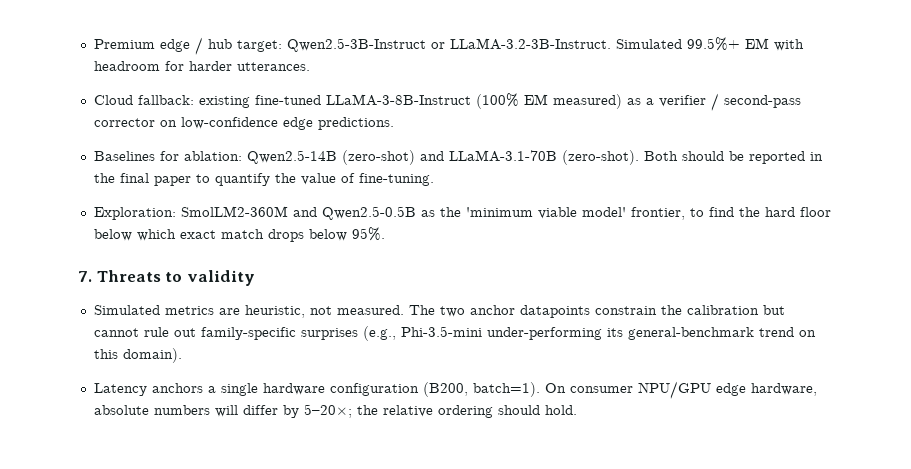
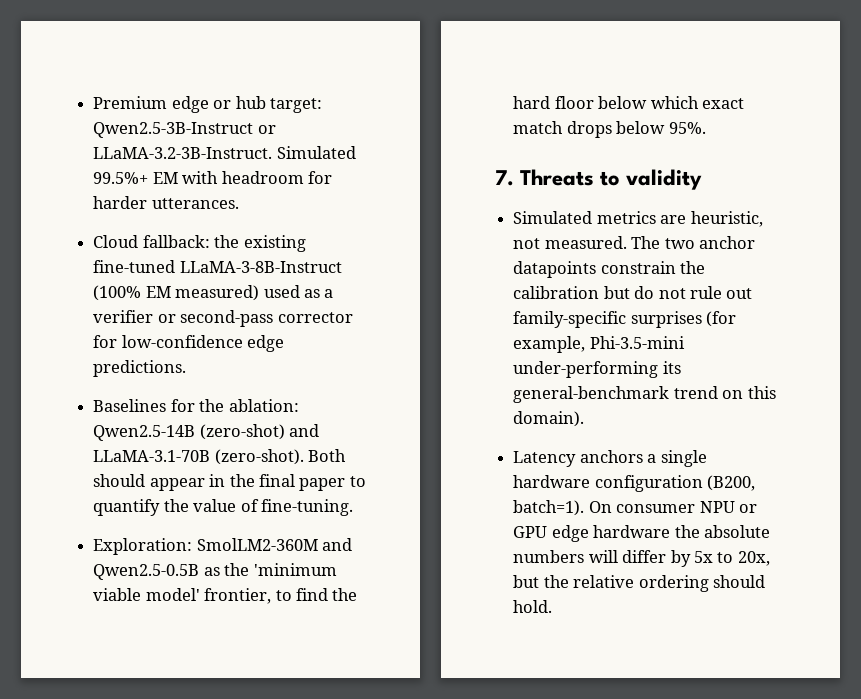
- Premium edge / hub target: Qwen2.5-3B-Instruct or LLaMA-3.2-3B-Instruct. Simulated 99.5%+ EM with headroom for harder utterances.
+ Premium edge or hub target: Qwen2.5-3B-Instruct or LLaMA-3.2-3B-Instruct. Simulated 99.5%+ EM with headroom for harder utterances.
- Cloud fallback: existing fine-tuned LLaMA-3-8B-Instruct (100% EM measured) as a verifier / second-pass corrector on low-confidence edge predictions.
+ Cloud fallback: the existing fine-tuned LLaMA-3-8B-Instruct (100% EM measured) used as a verifier or second-pass corrector for low-confidence edge predictions.
- Baselines for ablation: Qwen2.5-14B (zero-shot) and LLaMA-3.1-70B (zero-shot).
+ Baselines for the ablation: Qwen2.5-14B (zero-shot) and LLaMA-3.1-70B (zero-shot).
- Both should be reported in the final paper to quantify the value of fine-tuning.
+ Both should appear in the final paper to quantify the value of fine-tuning.
- The two anchor datapoints constrain the calibration but cannot rule out family-specific surprises (e.g., Phi-3.5-mini under-performing its general-benchmark trend on this domain).
+ The two anchor datapoints constrain the calibration but do not rule out family-specific surprises (for example, Phi-3.5-mini under-performing its general-benchmark trend on this domain).
- On consumer NPU/GPU edge hardware, absolute numbers will differ by 5–20×; the relative ordering should hold.
+ On consumer NPU or GPU edge hardware the absolute numbers will differ by 5x to 20x, but the relative ordering should hold.

